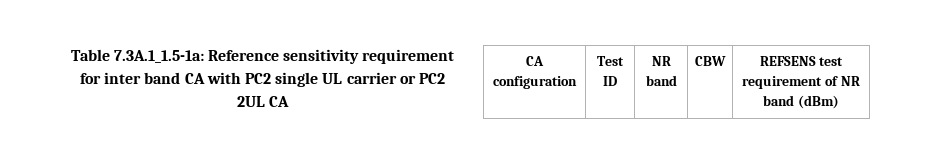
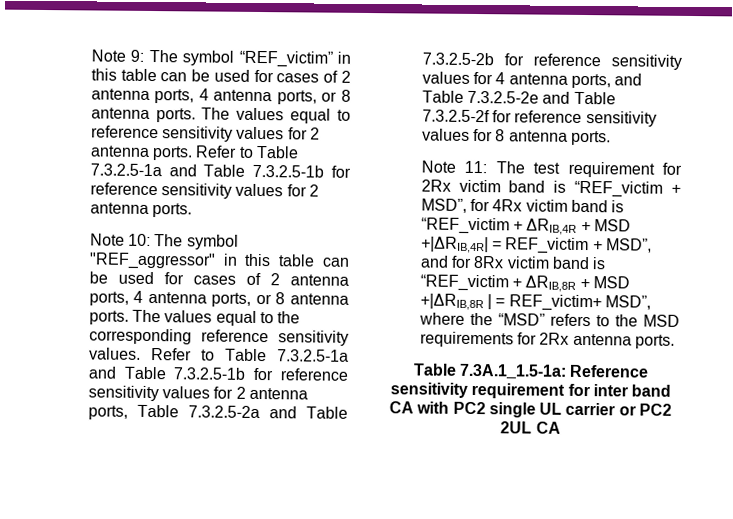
+ Note 9: The symbol “REF_victim” in this table can be used for cases of 2 antenna ports, 4 antenna ports, or 8 antenna ports. The values equal to reference sensitivity values for 2 antenna ports. Refer to Table 7.3.2.5-1a and Table 7.3.2.5-1b for reference sensitivity values for 2 antenna ports.
+ Note 10: The symbol "REF_aggressor" in this table can be used for cases of 2 antenna ports, 4 antenna ports, or 8 antenna ports. The values equal to the corresponding reference sensitivity values. Refer to Table 7.3.2.5-1a and Table 7.3.2.5-1b for reference sensitivity values for 2 antenna ports, Table 7.3.2.5-2a and Table 7.3.2.5-2b for reference sensitivity values for 4 antenna ports, and Table 7.3.2.5-2e and Table 7.3.2.5-2f for reference sensitivity values for 8 antenna ports.
+ Note 11: The test requirement for 2Rx victim band is “REF_victim + MSD”, for 4Rx victim band is “REF_victim + ΔRIB,4R + MSD +|ΔRIB,4R| = REF_victim + MSD”, and for 8Rx victim band is “REF_victim + ΔRIB,8R + MSD +|ΔRIB,8R | = REF_victim+ MSD”, where the “MSD” refers to the MSD requirements for 2Rx antenna ports.
- CA configuration | Test ID | NR band | CBW | REFSENS test requirement of NR band (dBm)

